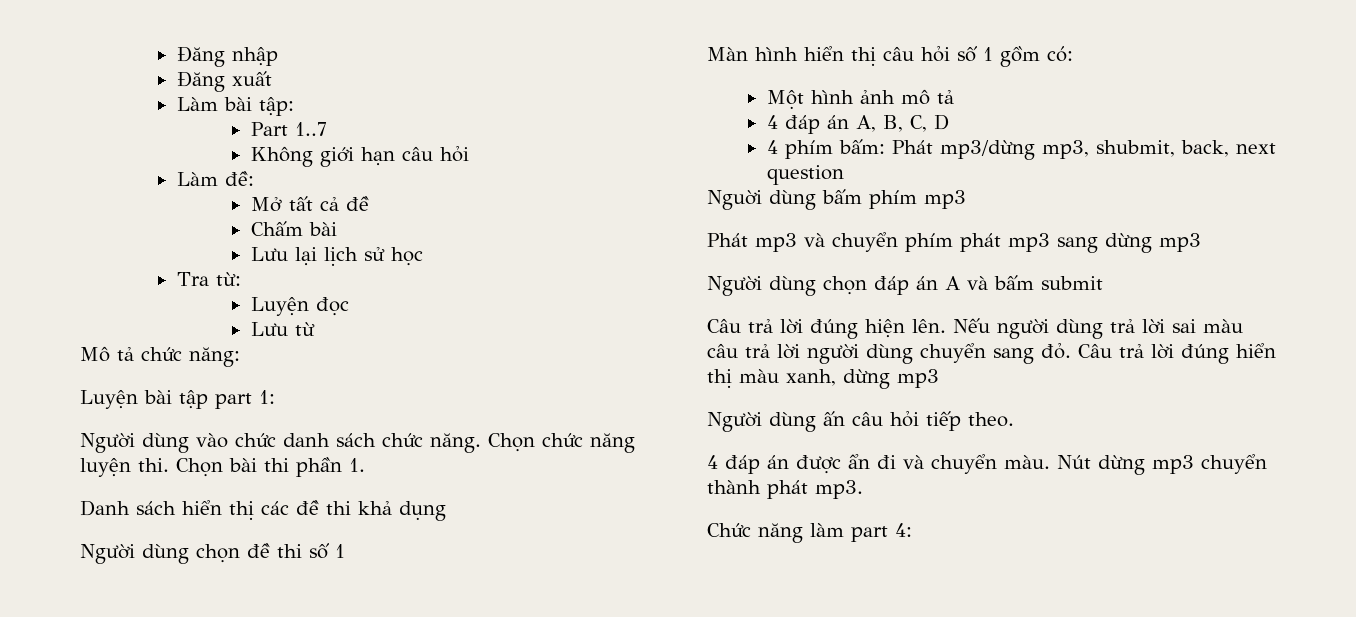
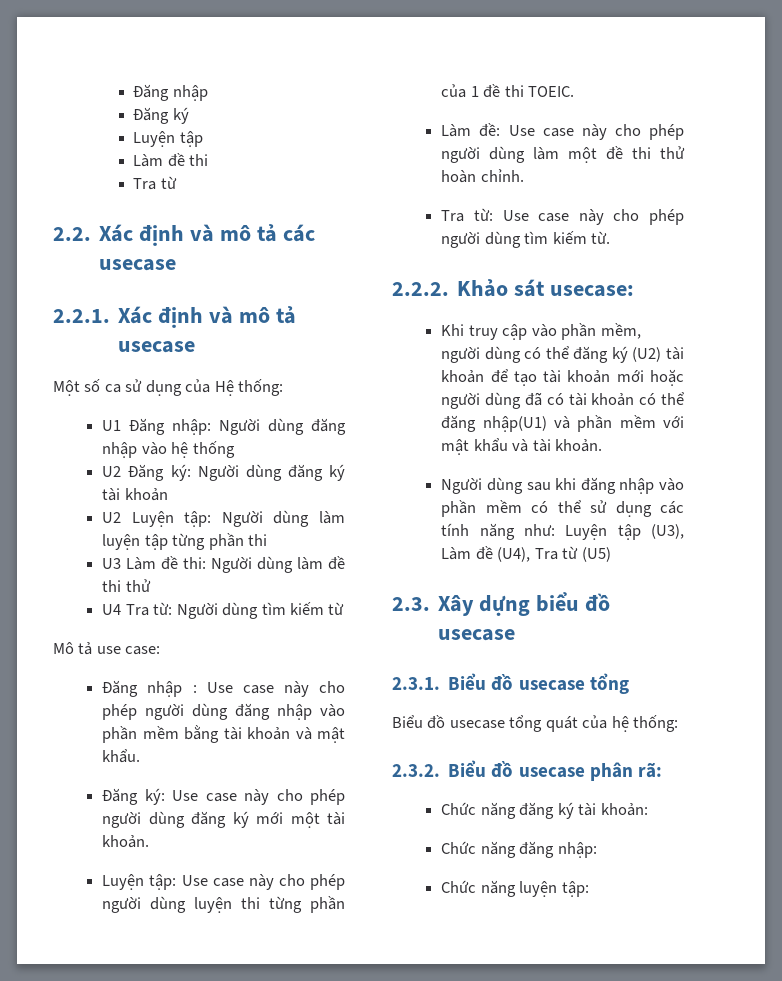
- Đăng xuất
- Làm bài tập:
- Part 1..7
- Không giới hạn câu hỏi
- Làm đề:
- Mở tất cả đề
- Chấm bài
- Lưu lại lịch sử học
- Tra từ:
- Luyện đọc
- Lưu từ
- Mô tả chức năng:
- Luyện bài tập part 1:
- Người dùng vào chức danh sách chức năng. Chọn chức năng luyện thi. Chọn bài thi phần 1.
- Danh sách hiển thị các đề thi khả dụng
- Người dùng chọn đề thi số 1
- Màn hình hiển thị câu hỏi số 1 gồm có:
- Một hình ảnh mô tả
- 4 đáp án A, B, C, D
- 4 phím bấm: Phát mp3/dừng mp3, shubmit, back, next question
- Nguời dùng bấm phím mp3
- Phát mp3 và chuyển phím phát mp3 sang dừng mp3
- Người dùng chọn đáp án A và bấm submit
- Câu trả lời đúng hiện lên. Nếu người dùng trả lời sai màu câu trả lời người dùng chuyển sang đỏ. Câu trả lời đúng hiển thị màu xanh, dừng mp3
- Người dùng ấn câu hỏi tiếp theo.
- 4 đáp án được ẩn đi và chuyển màu. Nút dừng mp3 chuyển thành phát mp3.
- Chức năng làm part 4:
+ Đăng ký
+ Luyện tập
+ Làm đề thi
+ Tra từ
+ 2.2. Xác định và mô tả các usecase
+ 2.2.1. Xác định và mô tả usecase
+ Một số ca sử dụng của Hệ thống:
+ U1 Đăng nhập: Người dùng đăng nhập vào hệ thống
+ U2 Đăng ký: Người dùng đăng ký tài khoản
+ U2 Luyện tập: Người dùng làm luyện tập từng phần thi
+ U3 Làm đề thi: Người dùng làm đề thi thử
+ U4 Tra từ: Người dùng tìm kiếm từ
+ Mô tả use case:
+ Đăng nhập : Use case này cho phép người dùng đăng nhập vào phần mềm bằng tài khoản và mật khẩu.
+ Đăng ký: Use case này cho phép người dùng đăng ký mới một tài khoản.
+ Luyện tập: Use case này cho phép người dùng luyện thi từng phần của 1 đề thi TOEIC.
+ Làm đề: Use case này cho phép người dùng làm một đề thi thử hoàn chỉnh.
+ Tra từ: Use case này cho phép người dùng tìm kiếm từ.
+ 2.2.2. Khảo sát usecase:
+ Khi truy cập vào phần mềm, người dùng có thể đăng ký (U2) tài khoản để tạo tài khoản mới hoặc người dùng đã có tài khoản có thể đăng nhập(U1) và phần mềm với mật khẩu và tài khoản.
+ Người dùng sau khi đăng nhập vào phần mềm có thể sử dụng các tính năng như: Luyện tập (U3), Làm đề (U4), Tra từ (U5)
+ 2.3. Xây dựng biểu đồ usecase
+ 2.3.1. Biểu đồ usecase tổng
+ Biểu đồ usecase tổng quát của hệ thống:
+ 2.3.2. Biểu đồ usecase phân rã:
+ Chức năng đăng ký tài khoản:
+ Chức năng đăng nhập:
+ Chức năng luyện tập:

